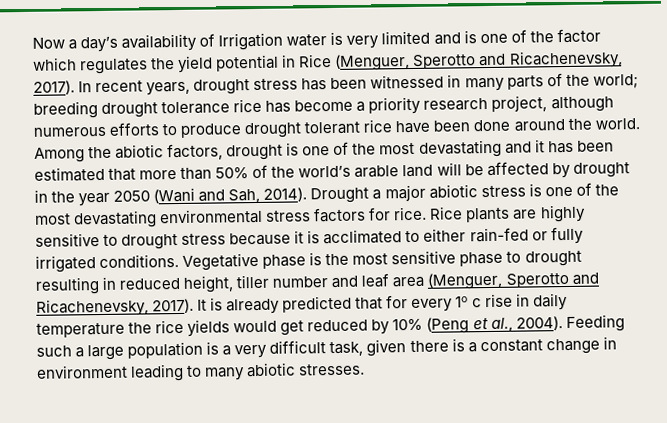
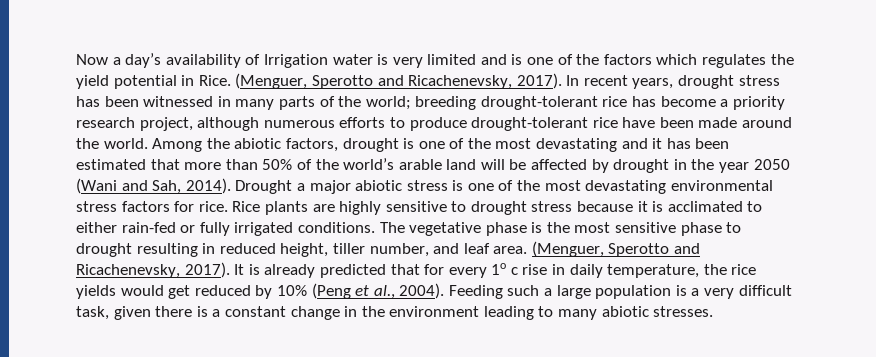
- Now a day’s availability of Irrigation water is very limited and is one of the factor which regulates the yield potential in Rice (Menguer, Sperotto and Ricachenevsky, 2017).
+ Now a day’s availability of Irrigation water is very limited and is one of the factors which regulates the yield potential in Rice. (Menguer, Sperotto and Ricachenevsky, 2017).
- In recent years, drought stress has been witnessed in many parts of the world; breeding drought tolerance rice has become a priority research project, although numerous efforts to produce drought tolerant rice have been done around the world.
+ In recent years, drought stress has been witnessed in many parts of the world; breeding drought-tolerant rice has become a priority research project, although numerous efforts to produce drought-tolerant rice have been made around the world.
- Vegetative phase is the most sensitive phase to drought resulting in reduced height, tiller number and leaf area (Menguer, Sperotto and Ricachenevsky, 2017).
+ The vegetative phase is the most sensitive phase to drought resulting in reduced height, tiller number, and leaf area. (Menguer, Sperotto and Ricachenevsky, 2017).
- It is already predicted that for every 1o c rise in daily temperature the rice yields would get reduced by 10% (Peng et al., 2004).
+ It is already predicted that for every 1o c rise in daily temperature, the rice yields would get reduced by 10% (Peng et al., 2004).
- Feeding such a large population is a very difficult task, given there is a constant change in environment leading to many abiotic stresses.
+ Feeding such a large population is a very difficult task, given there is a constant change in the environment leading to many abiotic stresses.

